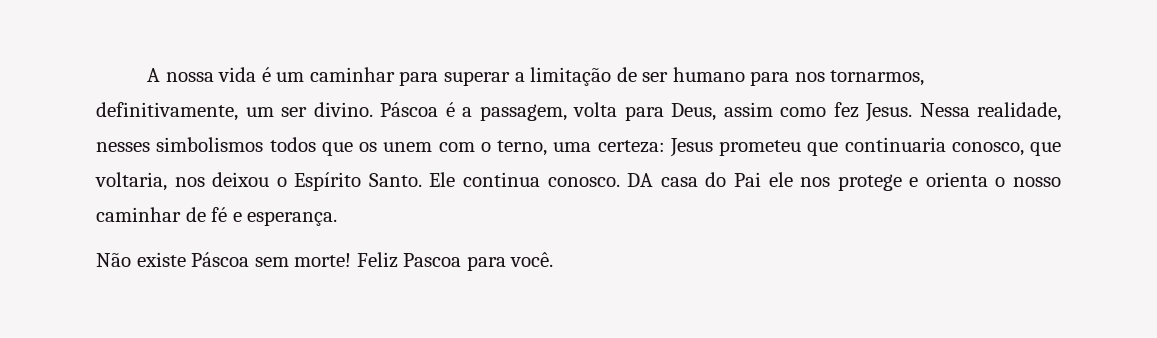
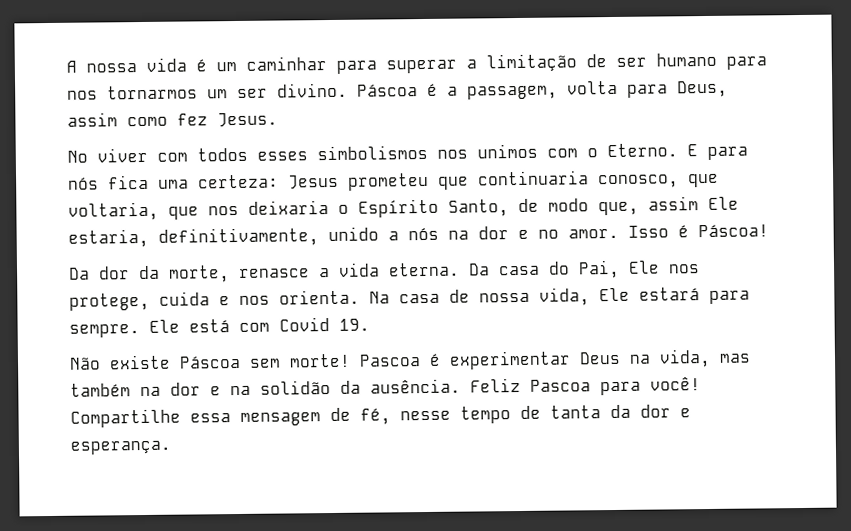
- A nossa vida é um caminhar para superar a limitação de ser humano para nos tornarmos, definitivamente, um ser divino.
+ A nossa vida é um caminhar para superar a limitação de ser humano para nos tornarmos um ser divino.
- Páscoa é a passagem, volta para Deus, assim como fez Jesus. Nessa realidade, nesses simbolismos todos que os unem com o terno, uma certeza: Jesus prometeu que continuaria conosco, que voltaria, nos deixou o Espírito Santo. Ele continua conosco. DA casa do Pai ele nos protege e orienta o nosso caminhar de fé e esperança.
+ Páscoa é a passagem, volta para Deus, assim como fez Jesus.
+ No viver com todos esses simbolismos nos unimos com o Eterno. E para nós fica uma certeza: Jesus prometeu que continuaria conosco, que voltaria, que nos deixaria o Espírito Santo, de modo que, assim Ele estaria, definitivamente, unido a nós na dor e no amor. Isso é Páscoa!
+ Da dor da morte, renasce a vida eterna. Da casa do Pai, Ele nos protege, cuida e nos orienta. Na casa de nossa vida, Ele estará para sempre. Ele está com Covid 19.
- Feliz Pascoa para você.
+ Pascoa é experimentar Deus na vida, mas também na dor e na solidão da ausência. Feliz Pascoa para você! Compartilhe essa mensagem de fé, nesse tempo de tanta da dor e esperança.

